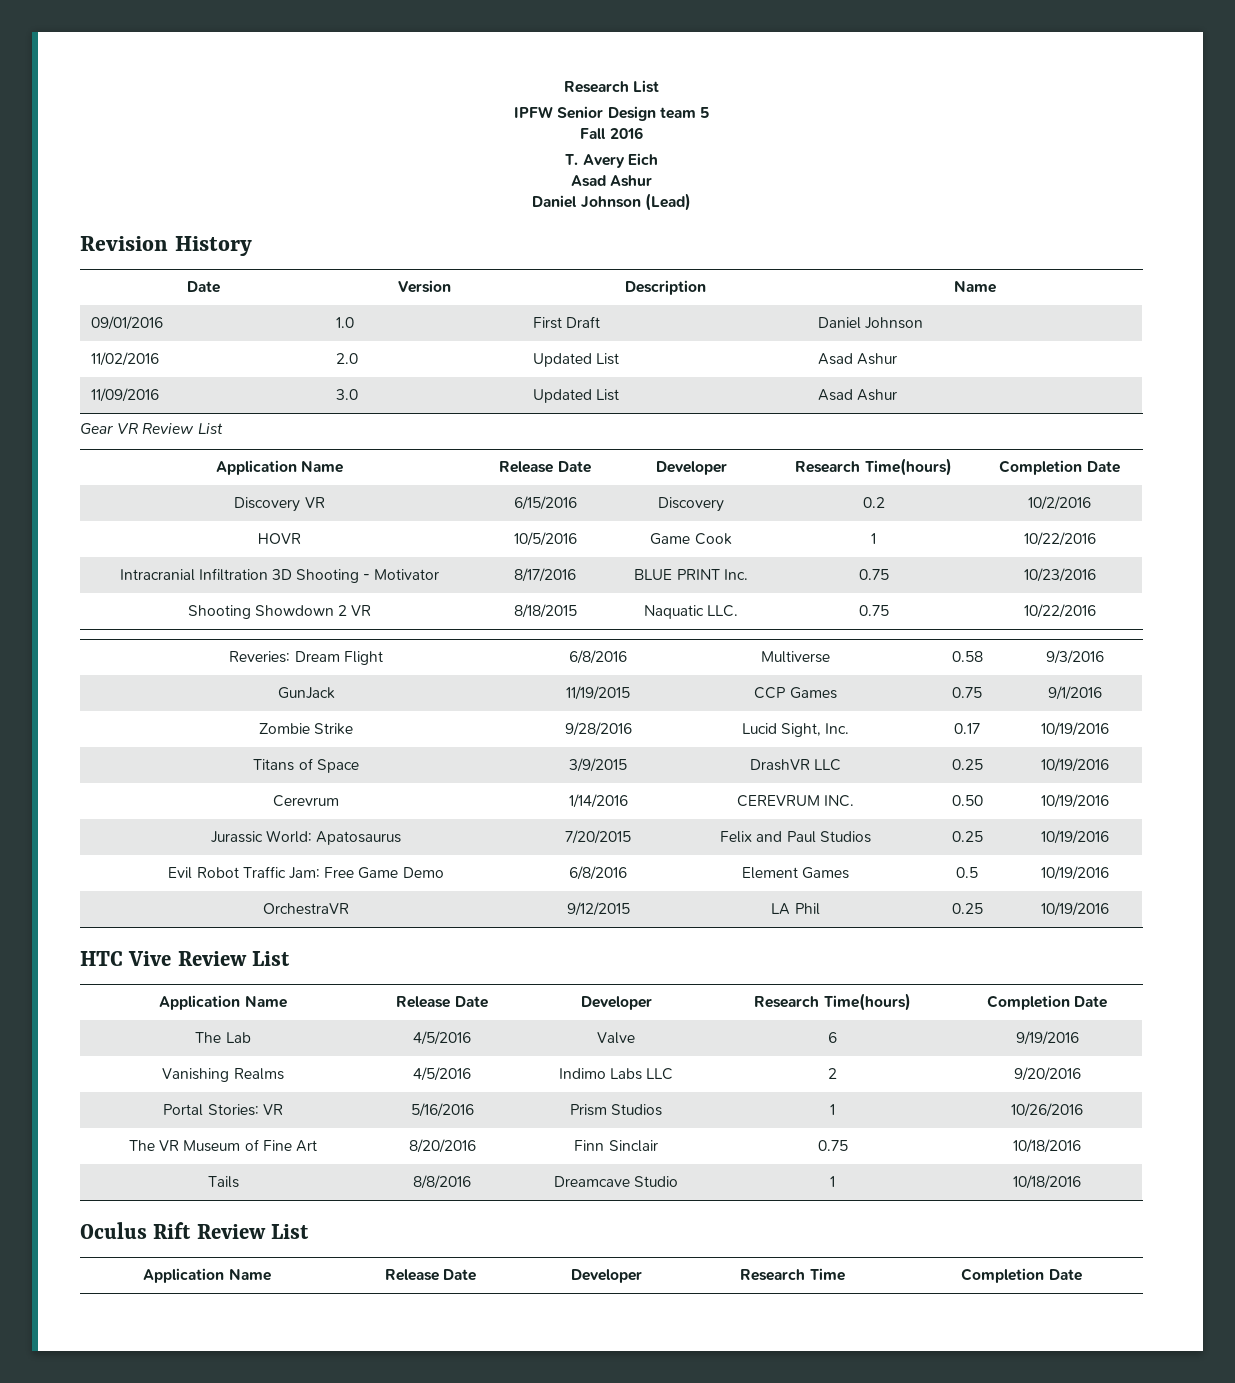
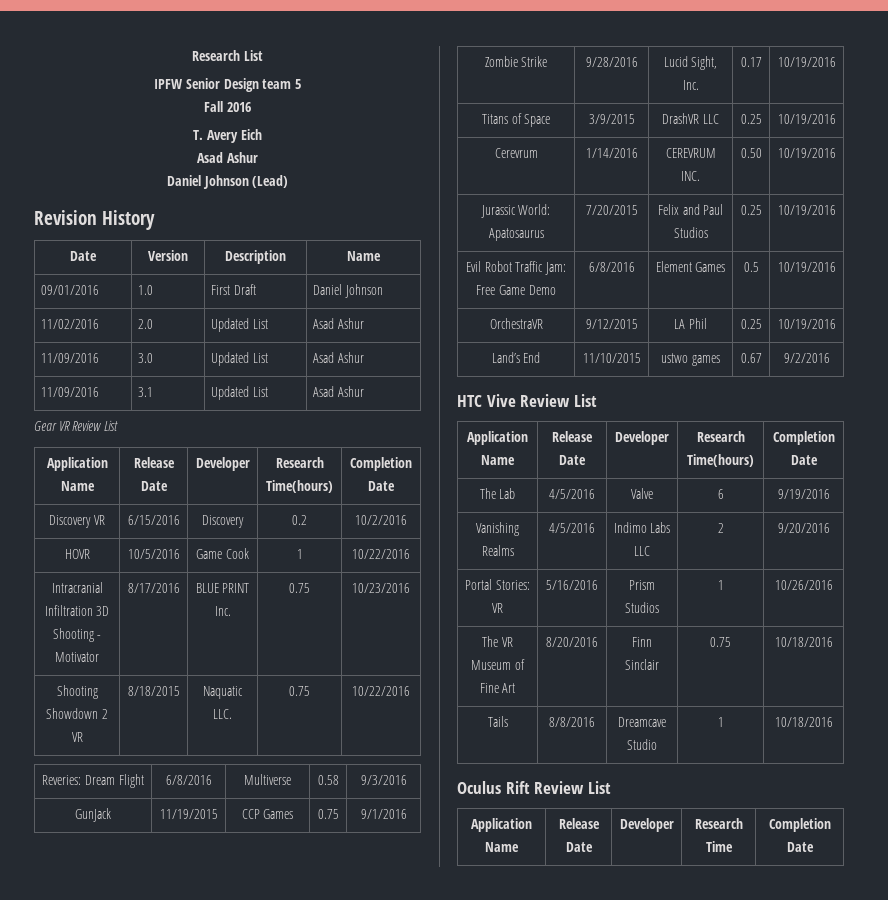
+ 11/09/2016 | 3.1 | Updated List | Asad Ashur
+ Land’s End | 11/10/2015 | ustwo games | 0.67 | 9/2/2016

